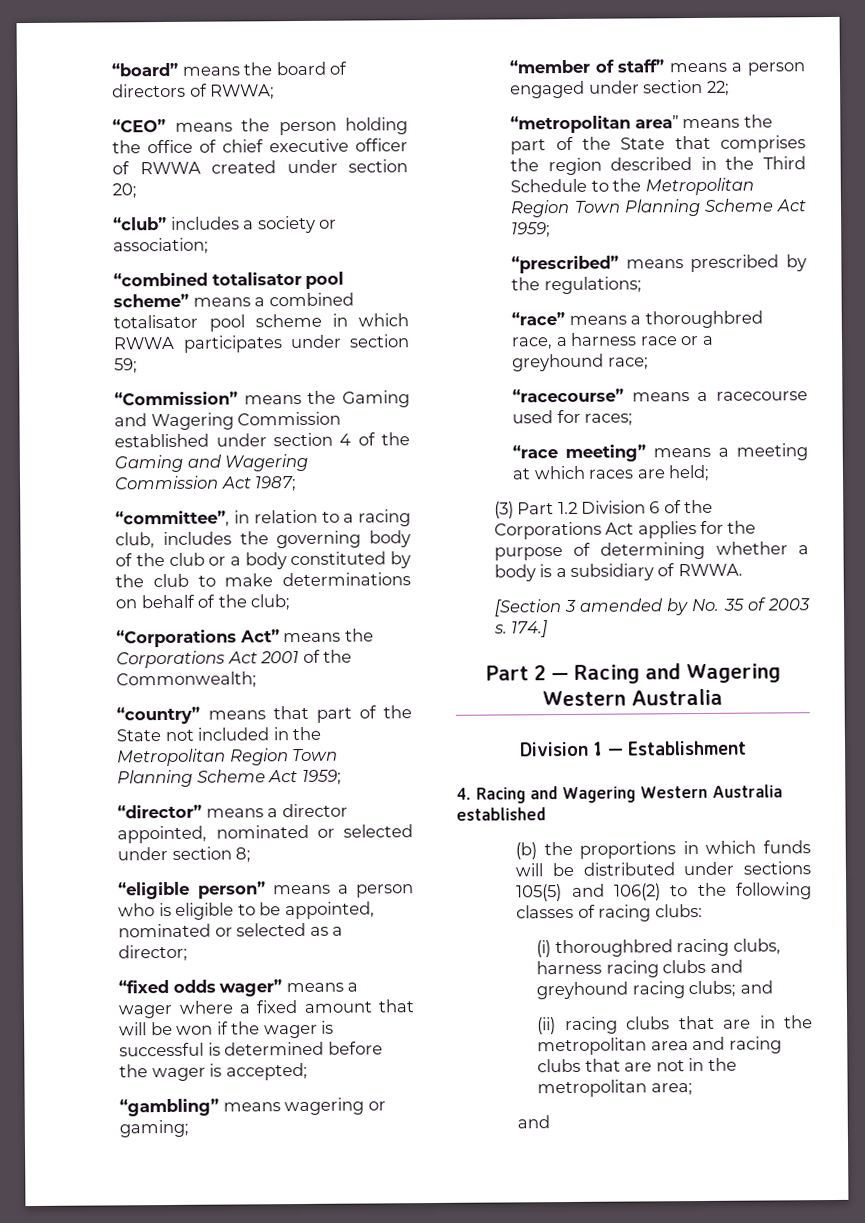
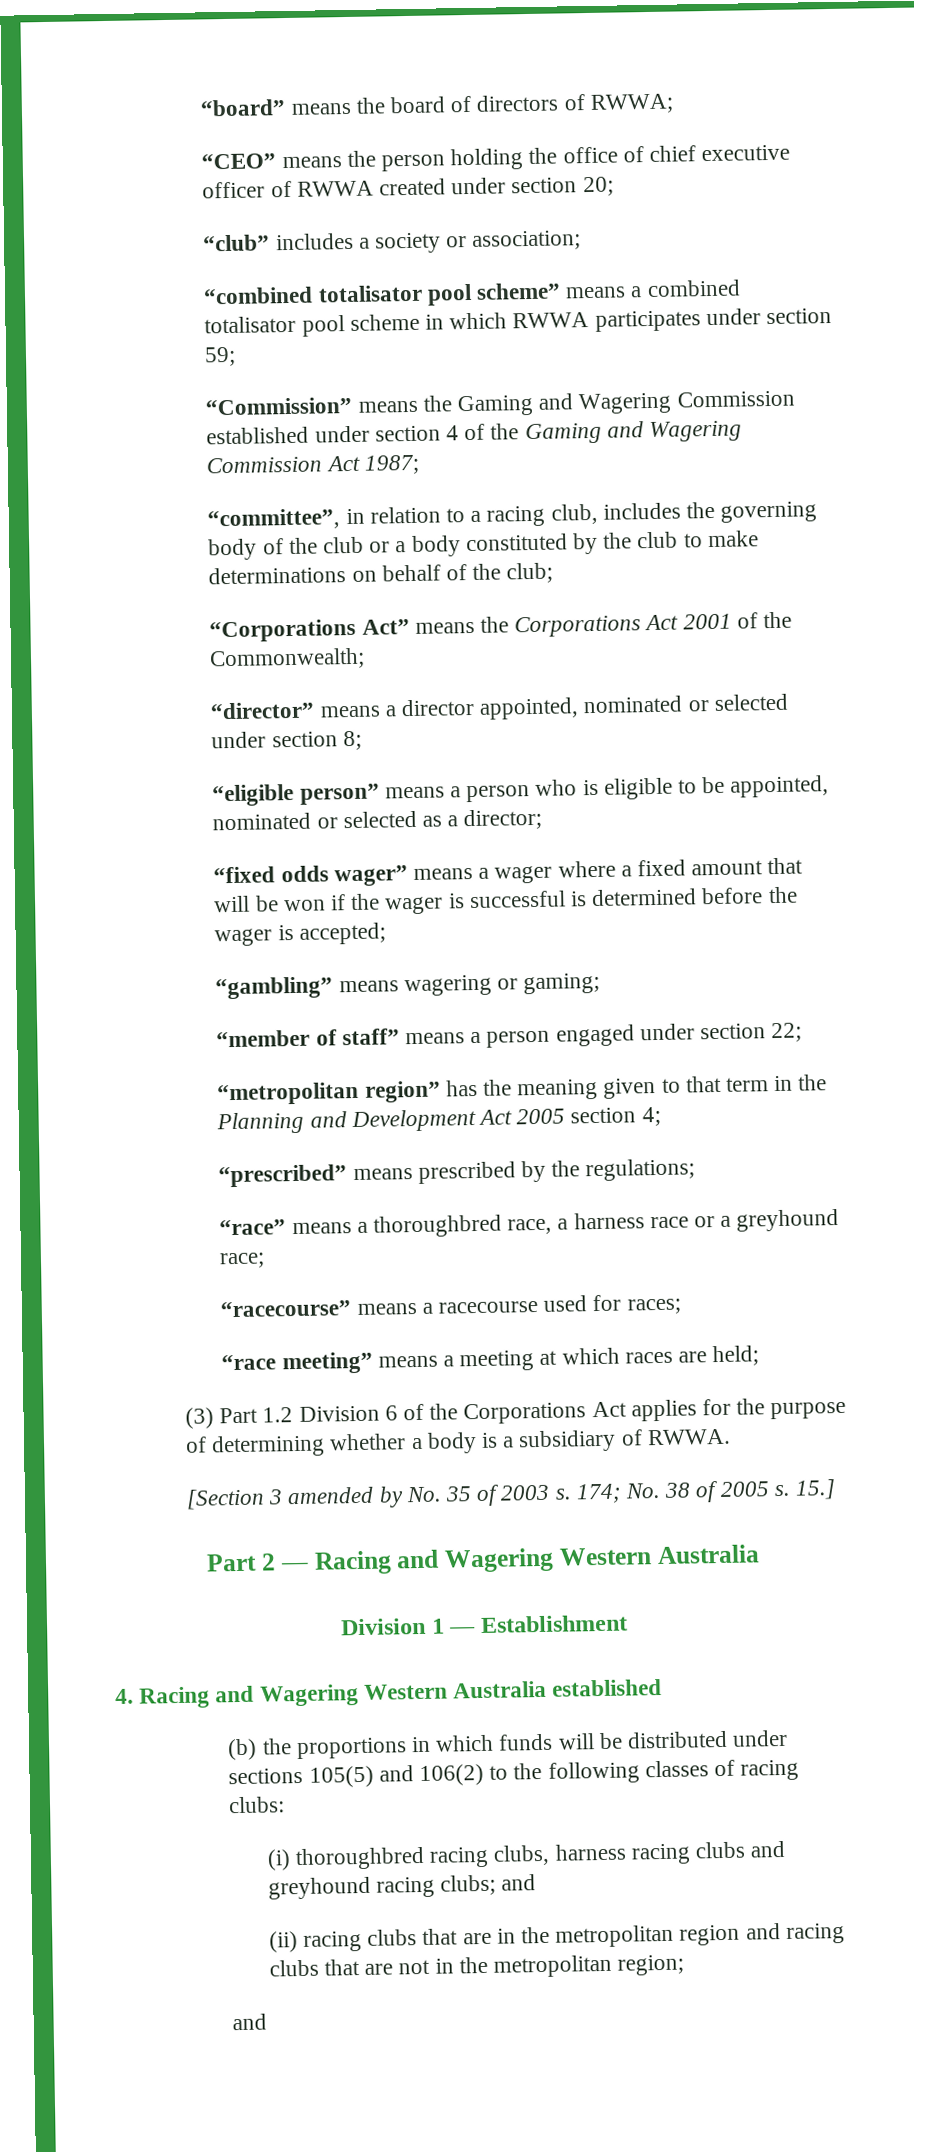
- “country” means that part of the State not included in the Metropolitan Region Town Planning Scheme Act 1959;
- “metropolitan area” means the part of the State that comprises the region described in the Third Schedule to the Metropolitan Region Town Planning Scheme Act 1959;
+ “metropolitan region” has the meaning given to that term in the Planning and Development Act 2005 section 4;
- 174.]
+ 174; No. 38 of 2005 s. 15.]
- (ii) racing clubs that are in the metropolitan area and racing clubs that are not in the metropolitan area;
+ (ii) racing clubs that are in the metropolitan region and racing clubs that are not in the metropolitan region;

